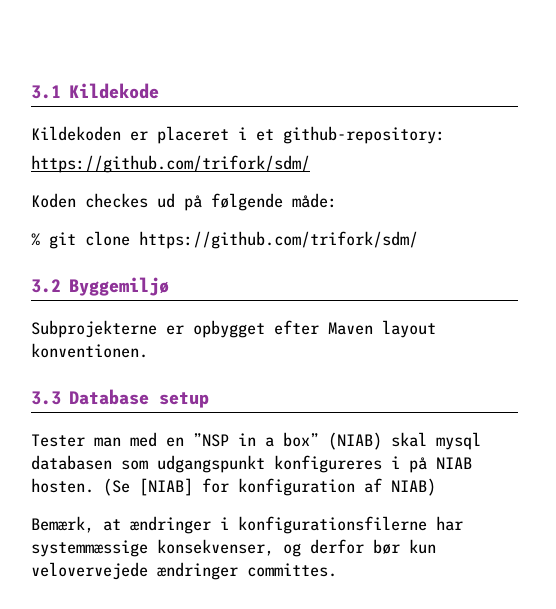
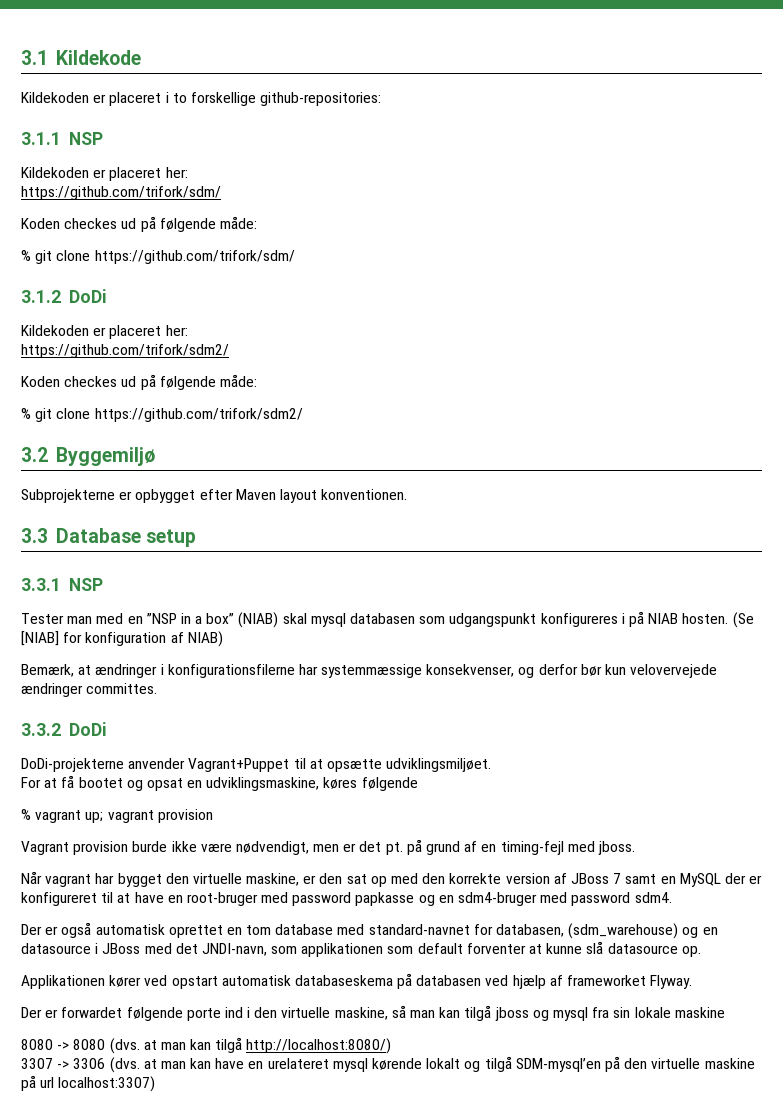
- Kildekoden er placeret i et github-repository:
+ Kildekoden er placeret i to forskellige github-repositories:
+ 3.1.1 NSP
+ Kildekoden er placeret her:
+ 3.1.2 DoDi
+ Kildekoden er placeret her:
+ https://github.com/trifork/sdm2/
+ Koden checkes ud på følgende måde:
+ % git clone https://github.com/trifork/sdm2/
+ 3.3.1 NSP
+ 3.3.2 DoDi
+ DoDi-projekterne anvender Vagrant+Puppet til at opsætte udviklingsmiljøet.
+ For at få bootet og opsat en udviklingsmaskine, køres følgende
+ % vagrant up; vagrant provision
+ Vagrant provision burde ikke være nødvendigt, men er det pt. på grund af en timing-fejl med jboss.
+ Når vagrant har bygget den virtuelle maskine, er den sat op med den korrekte version af JBoss 7 samt en MySQL der er konfigureret til at have en root-bruger med password papkasse og en sdm4-bruger med password sdm4.
+ Der er også automatisk oprettet en tom database med standard-navnet for databasen, (sdm_warehouse) og en datasource i JBoss med det JNDI-navn, som applikationen som default forventer at kunne slå datasource op.
+ Applikationen kører ved opstart automatisk databaseskema på databasen ved hjælp af frameworket Flyway.
+ Der er forwardet følgende porte ind i den virtuelle maskine, så man kan tilgå jboss og mysql fra sin lokale maskine
+ 8080 -> 8080 (dvs. at man kan tilgå http://localhost:8080/)
+ 3307 -> 3306 (dvs. at man kan have en urelateret mysql kørende lokalt og tilgå SDM-mysql’en på den virtuelle maskine på url localhost:3307)

